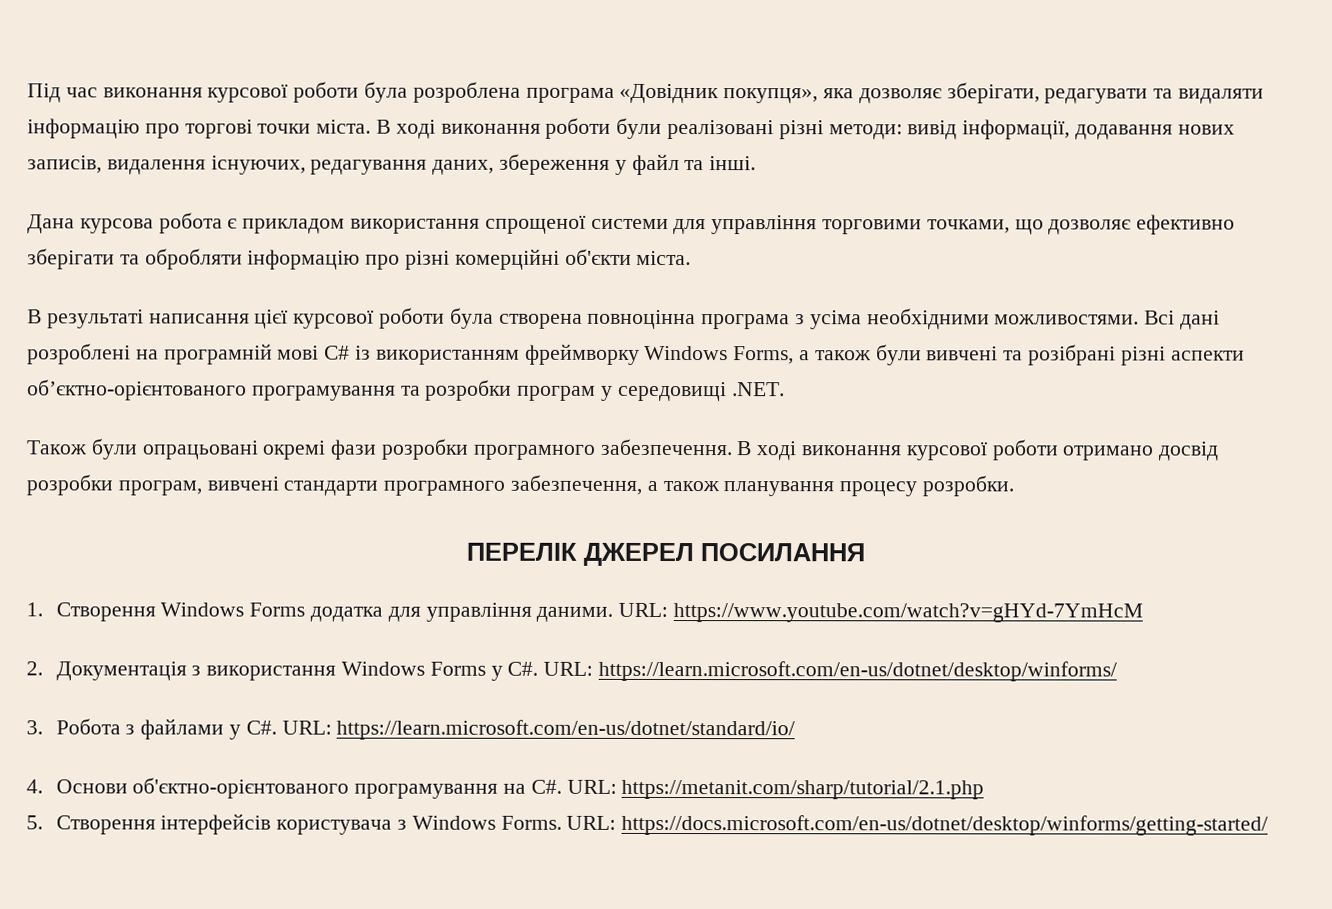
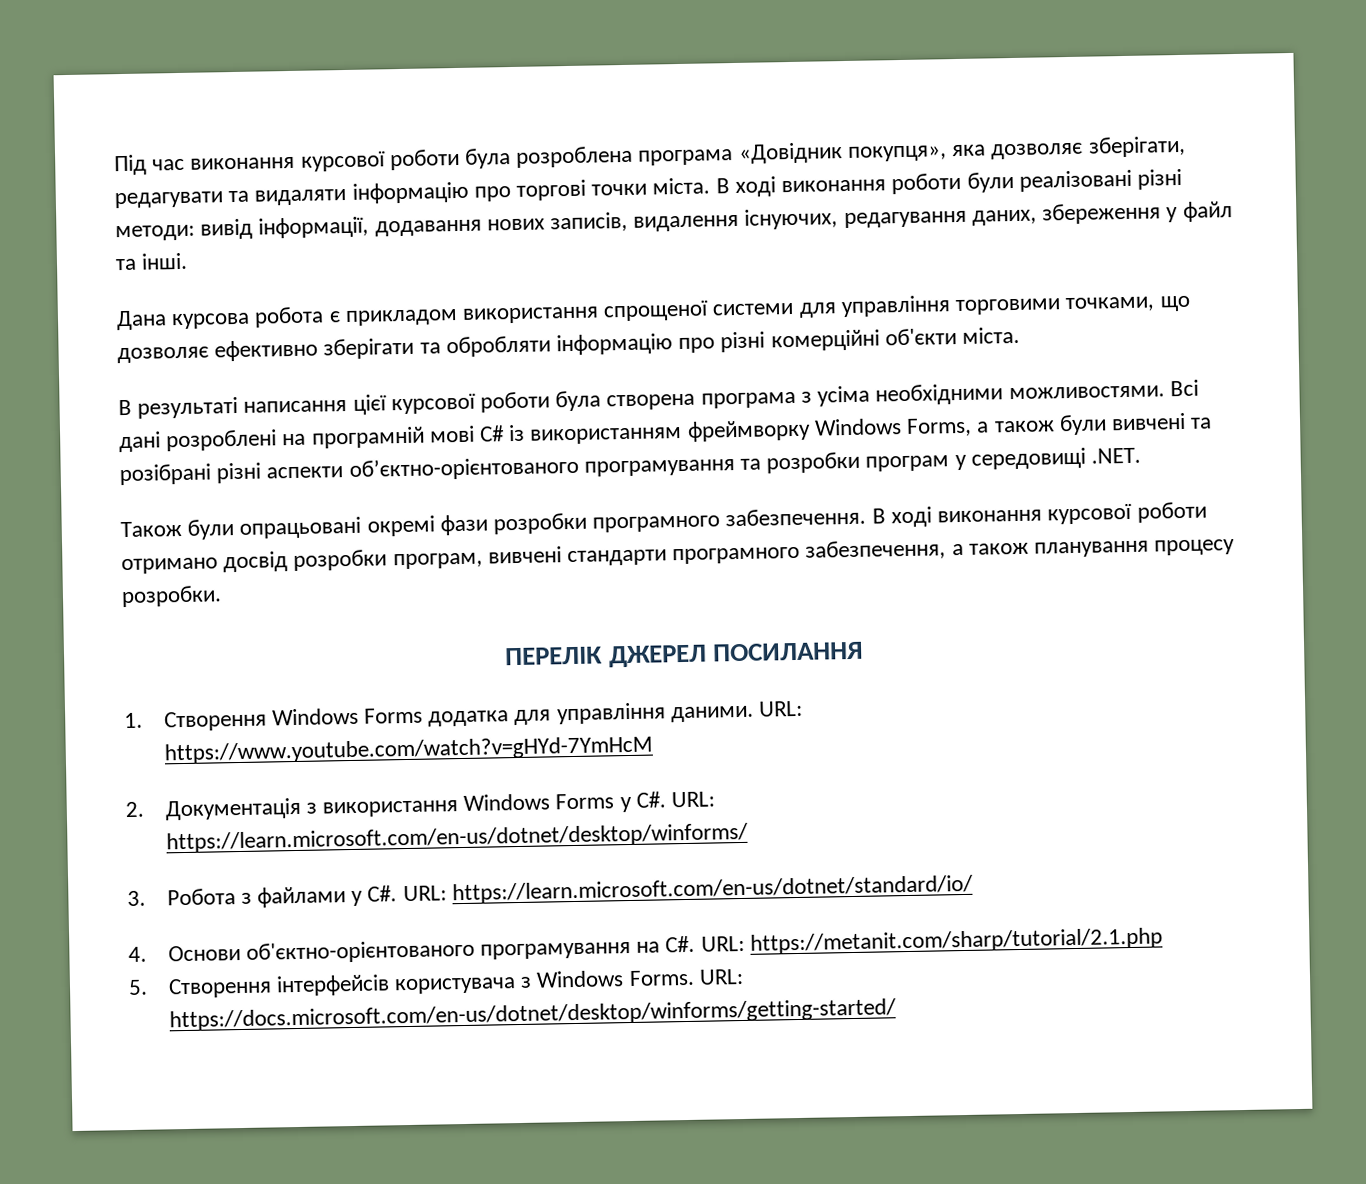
- В результаті написання цієї курсової роботи була створена повноцінна програма з усіма необхідними можливостями.
+ В результаті написання цієї курсової роботи була створена програма з усіма необхідними можливостями.

